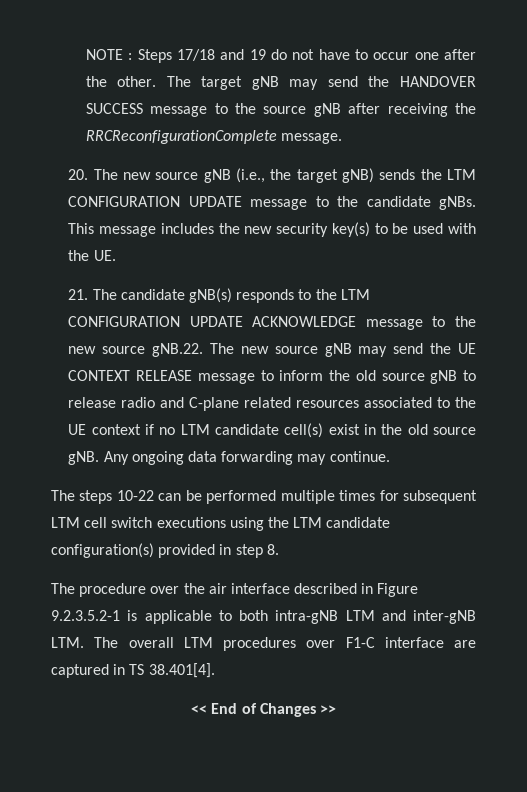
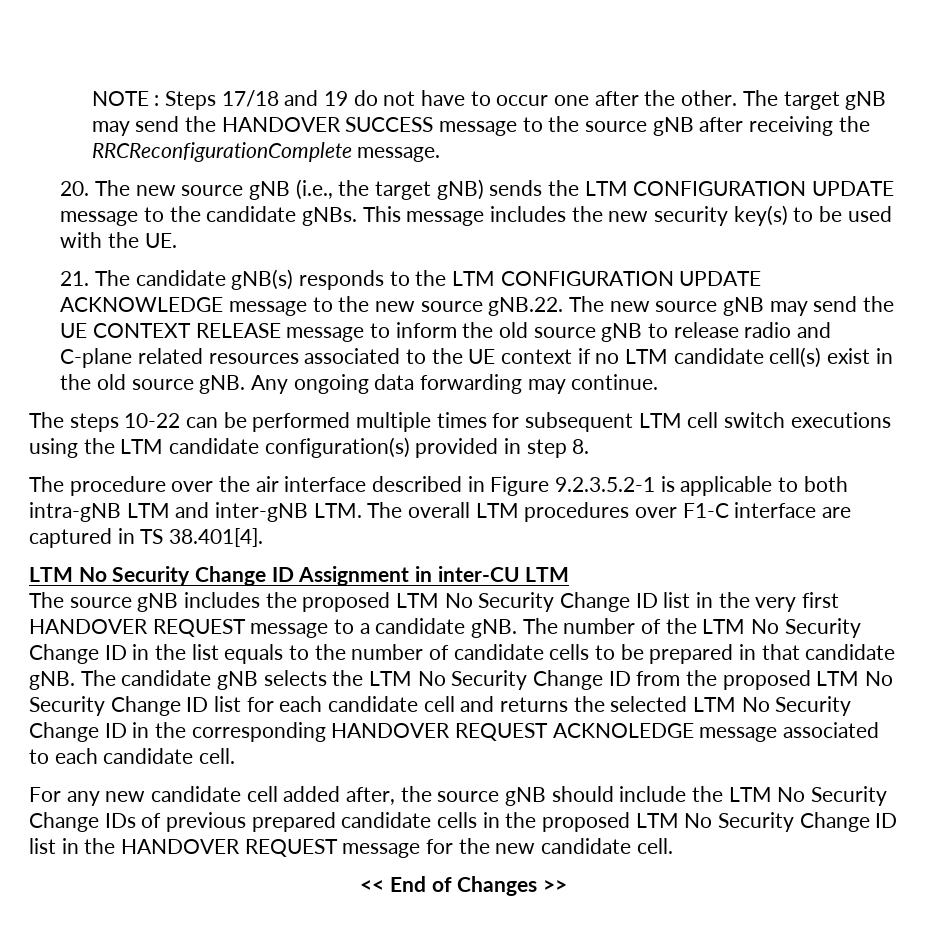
+ LTM No Security Change ID Assignment in inter-CU LTM
+ The source gNB includes the proposed LTM No Security Change ID list in the very first HANDOVER REQUEST message to a candidate gNB. The number of the LTM No Security Change ID in the list equals to the number of candidate cells to be prepared in that candidate gNB. The candidate gNB selects the LTM No Security Change ID from the proposed LTM No Security Change ID list for each candidate cell and returns the selected LTM No Security Change ID in the corresponding HANDOVER REQUEST ACKNOLEDGE message associated to each candidate cell.
+ For any new candidate cell added after, the source gNB should include the LTM No Security Change IDs of previous prepared candidate cells in the proposed LTM No Security Change ID list in the HANDOVER REQUEST message for the new candidate cell.

